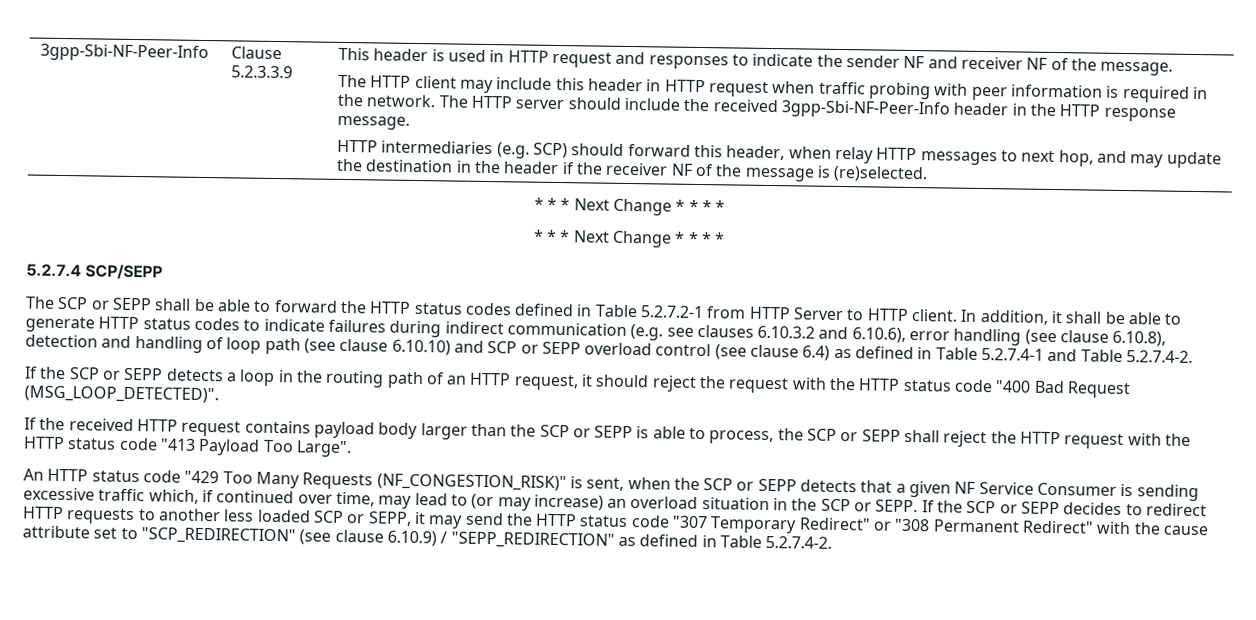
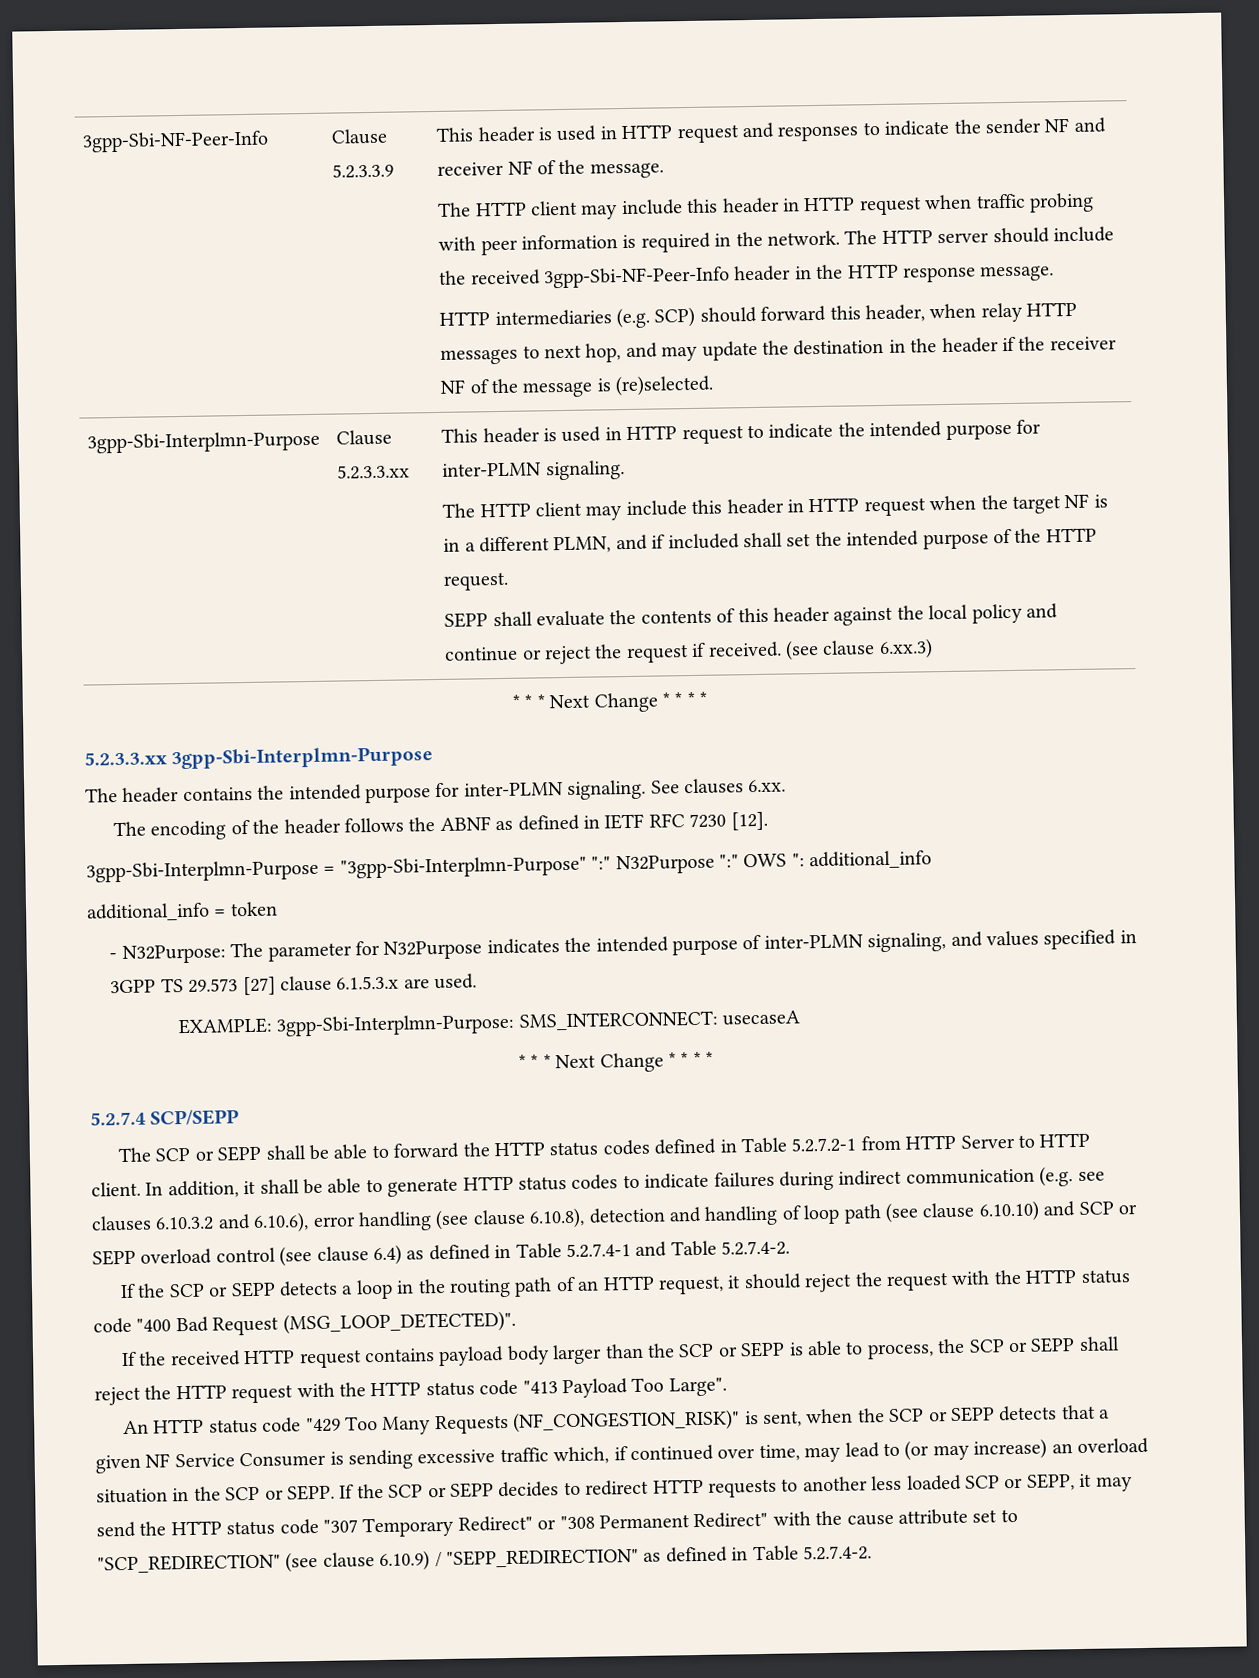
  HTTP intermediaries (e.g. SCP) should forward this header, when relay HTTP messages to next hop, and may update the destination in the header if the receiver NF of the message is (re)selected.
+ 3gpp-Sbi-Interplmn-Purpose | Clause 5.2.3.3.xx | This header is used in HTTP request to indicate the intended purpose for inter-PLMN signaling.
+ The HTTP client may include this header in HTTP request when the target NF is in a different PLMN, and if included shall set the intended purpose of the HTTP request.
+ SEPP shall evaluate the contents of this header against the local policy and continue or reject the request if received. (see clause 6.xx.3)
  * * * Next Change * * * *
+ 5.2.3.3.xx 3gpp-Sbi-Interplmn-Purpose
+ The header contains the intended purpose for inter-PLMN signaling. See clauses 6.xx.
+ The encoding of the header follows the ABNF as defined in IETF RFC 7230 [12].
+ 3gpp-Sbi-Interplmn-Purpose = "3gpp-Sbi-Interplmn-Purpose" ":" N32Purpose ":" OWS ": additional_info
+ additional_info = token
+ - N32Purpose: The parameter for N32Purpose indicates the intended purpose of inter-PLMN signaling, and values specified in 3GPP TS 29.573 [27] clause 6.1.5.3.x are used.
+ EXAMPLE: 3gpp-Sbi-Interplmn-Purpose: SMS_INTERCONNECT: usecaseA

